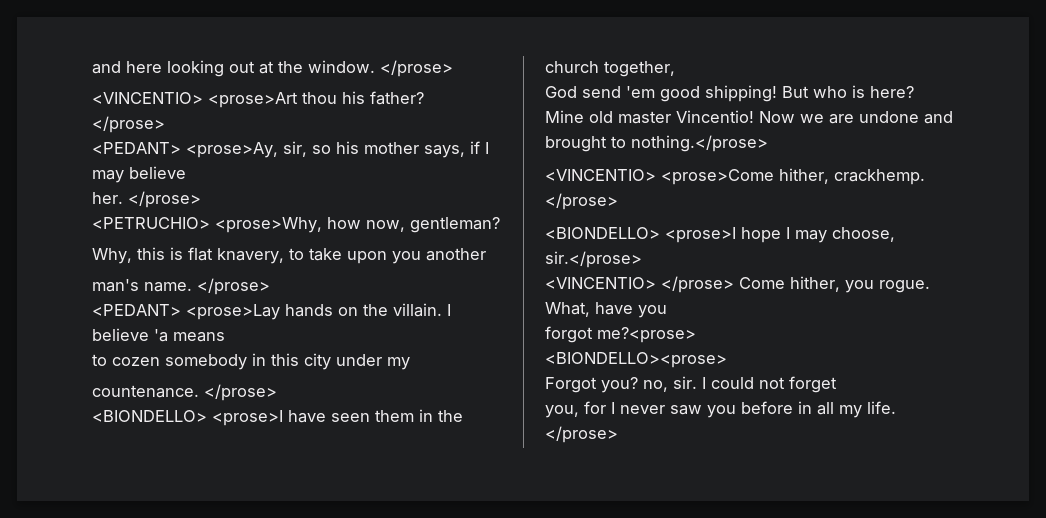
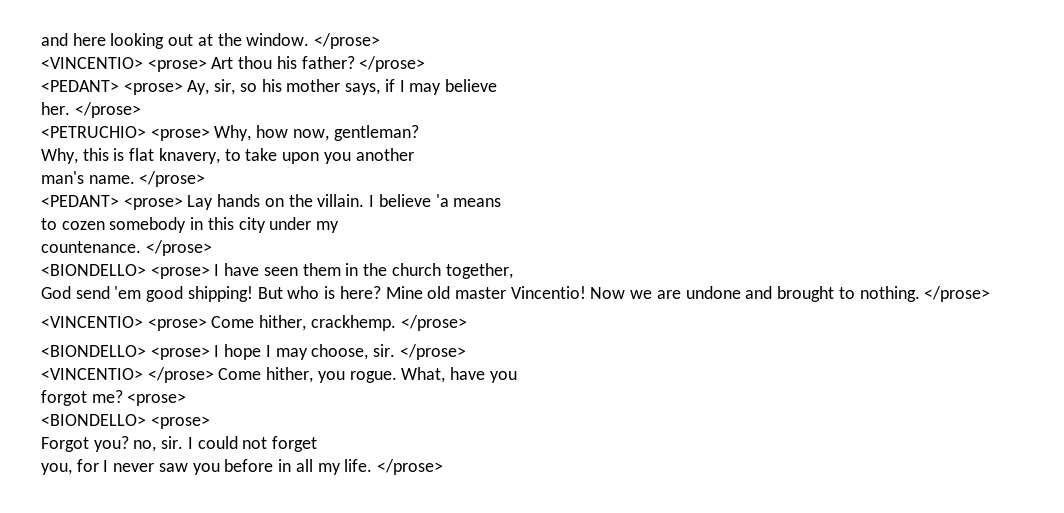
- <VINCENTIO> <prose>Art thou his father?
+ <VINCENTIO> <prose> Art thou his father?
- <PEDANT> <prose>Ay, sir, so his mother says, if I may believe
+ <PEDANT> <prose> Ay, sir, so his mother says, if I may believe
- <PETRUCHIO> <prose>Why, how now, gentleman?
+ <PETRUCHIO> <prose> Why, how now, gentleman?
- <PEDANT> <prose>Lay hands on the villain.
+ <PEDANT> <prose> Lay hands on the villain.
- <BIONDELLO> <prose>I have seen them in the church together,
+ <BIONDELLO> <prose> I have seen them in the church together,
- Now we are undone and brought to nothing.</prose>
- <VINCENTIO> <prose>Come hither, crackhemp.
+ Now we are undone and brought to nothing. </prose>
+ <VINCENTIO> <prose> Come hither, crackhemp.
- <BIONDELLO> <prose>I hope I may choose, sir.</prose>
+ <BIONDELLO> <prose> I hope I may choose, sir. </prose>
- forgot me?<prose>
- <BIONDELLO><prose>
+ forgot me? <prose>
+ <BIONDELLO> <prose>

